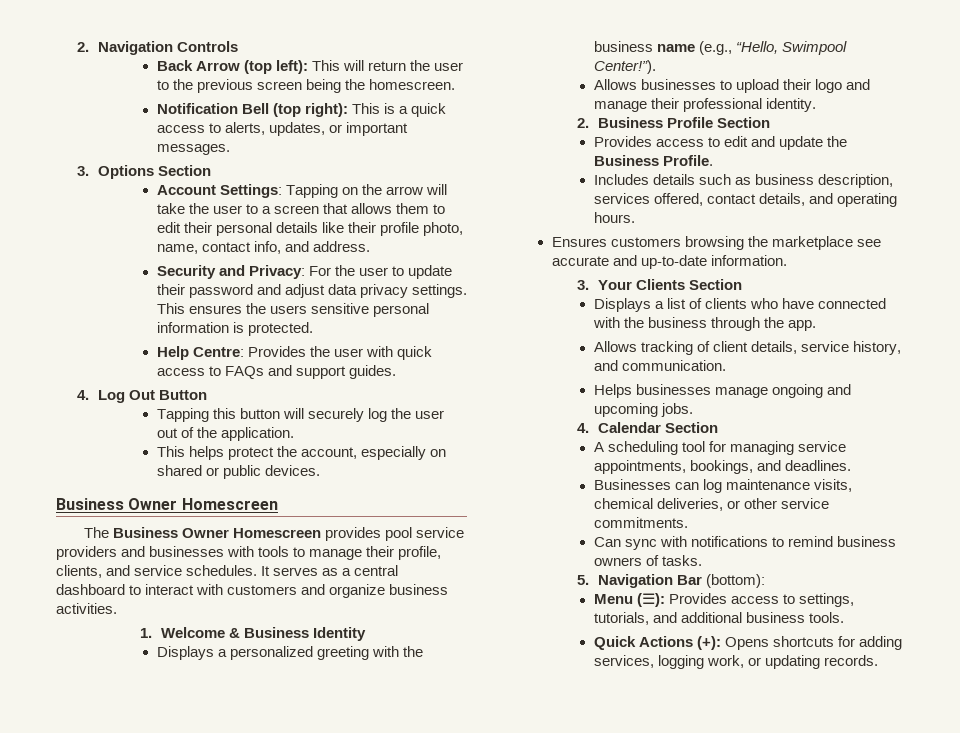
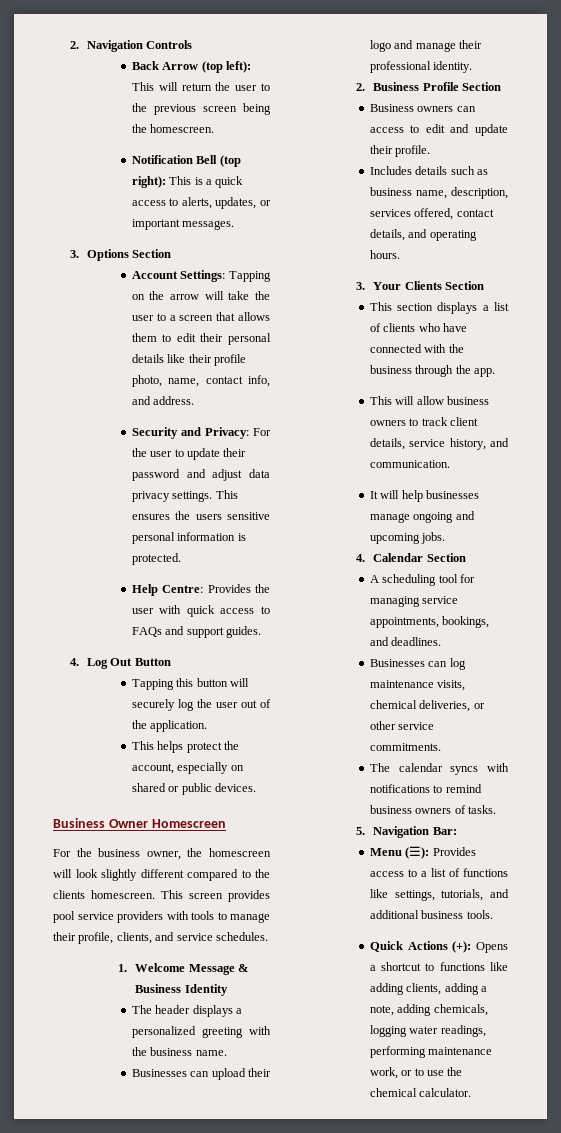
- The Business Owner Homescreen provides pool service providers and businesses with tools to manage their profile, clients, and service schedules. It serves as a central dashboard to interact with customers and organize business activities.
+ For the business owner, the homescreen will look slightly different compared to the clients homescreen. This screen provides pool service providers with tools to manage their profile, clients, and service schedules.
- 1. Welcome & Business Identity
+ 1. Welcome Message & Business Identity
- Displays a personalized greeting with the business name (e.g., “Hello, Swimpool Center!”).
- Allows businesses to upload their logo and manage their professional identity.
+ The header displays a personalized greeting with the business name.
+ Businesses can upload their logo and manage their professional identity.
- Provides access to edit and update the Business Profile.
+ Business owners can access to edit and update their profile.
- Includes details such as business description, services offered, contact details, and operating hours.
+ Includes details such as business name, description, services offered, contact details, and operating hours.
- Ensures customers browsing the marketplace see accurate and up-to-date information.
- Displays a list of clients who have connected with the business through the app.
+ This section displays a list of clients who have connected with the business through the app.
- Allows tracking of client details, service history, and communication.
+ This will allow business owners to track client details, service history, and communication.
- Helps businesses manage ongoing and upcoming jobs.
+ It will help businesses manage ongoing and upcoming jobs.
- Can sync with notifications to remind business owners of tasks.
+ The calendar syncs with notifications to remind business owners of tasks.
- 5. Navigation Bar (bottom):
+ 5. Navigation Bar:
- Menu (☰): Provides access to settings, tutorials, and additional business tools.
+ Menu (☰): Provides access to a list of functions like settings, tutorials, and additional business tools.
- Quick Actions (+): Opens shortcuts for adding services, logging work, or updating records.
+ Quick Actions (+): Opens a shortcut to functions like adding clients, adding a note, adding chemicals, logging water readings, performing maintenance work, or to use the chemical calculator.

